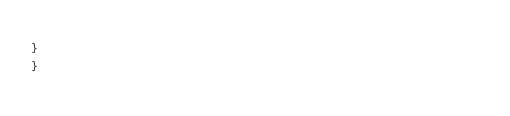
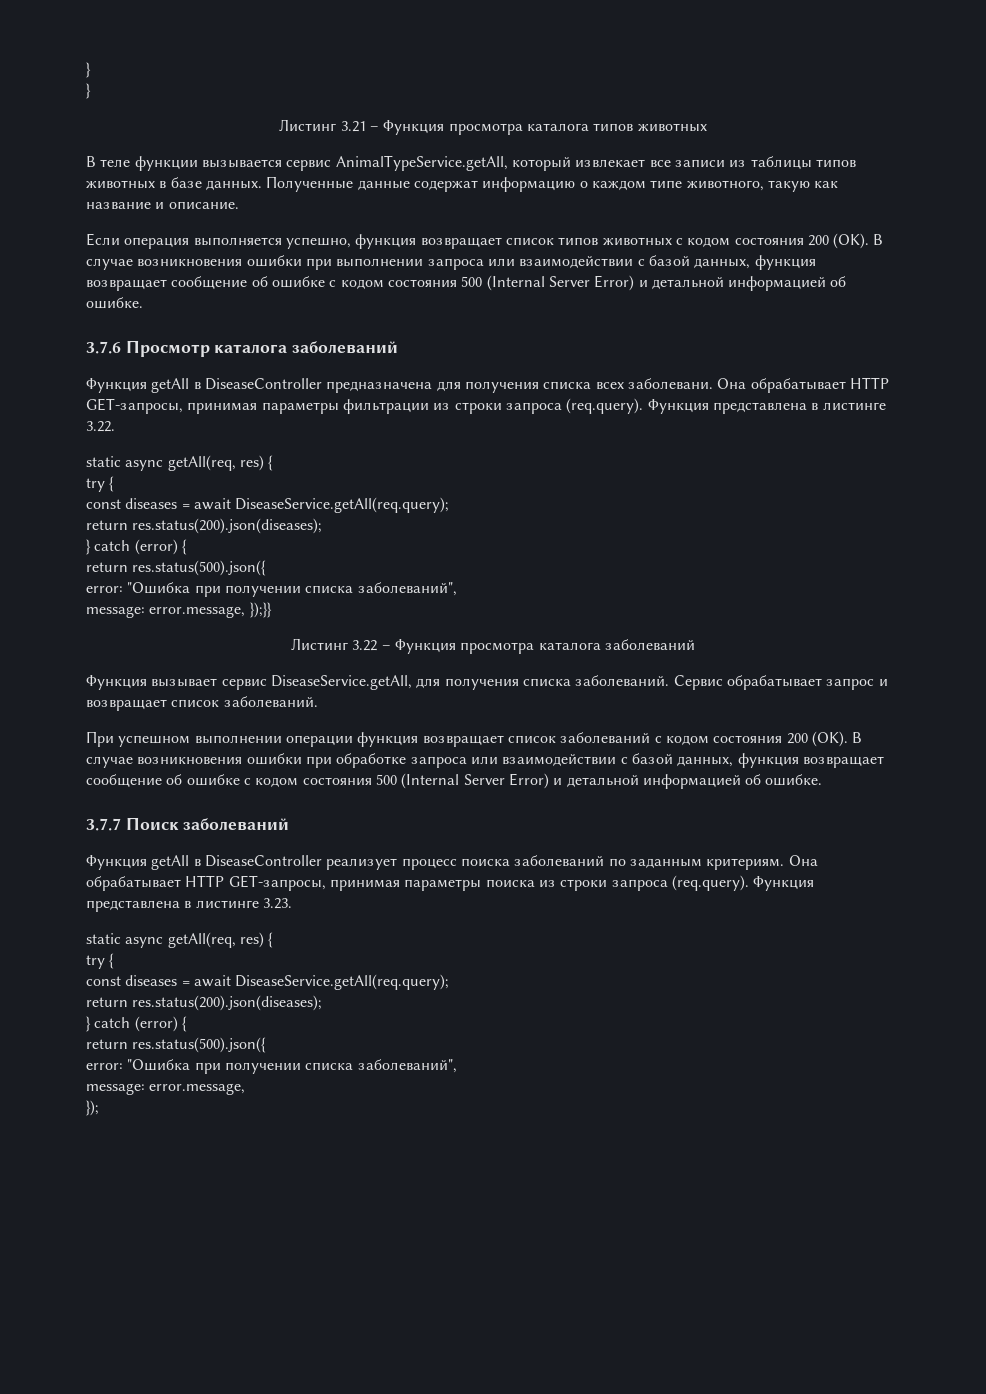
+ Листинг 3.21 – Функция просмотра каталога типов животных
+ В теле функции вызывается сервис AnimalTypeService.getAll, который извлекает все записи из таблицы типов животных в базе данных. Полученные данные содержат информацию о каждом типе животного, такую как название и описание.
+ Если операция выполняется успешно, функция возвращает список типов животных с кодом состояния 200 (OK). В случае возникновения ошибки при выполнении запроса или взаимодействии с базой данных, функция возвращает сообщение об ошибке с кодом состояния 500 (Internal Server Error) и детальной информацией об ошибке.
+ 3.7.6 Просмотр каталога заболеваний
+ Функция getAll в DiseaseController предназначена для получения списка всех заболевани. Она обрабатывает HTTP GET-запросы, принимая параметры фильтрации из строки запроса (req.query). Функция представлена в листинге 3.22.
+ static async getAll(req, res) {
+ try {
+ const diseases = await DiseaseService.getAll(req.query);
+ return res.status(200).json(diseases);
+ } catch (error) {
+ return res.status(500).json({
+ error: "Ошибка при получении списка заболеваний",
+ message: error.message, });}}
+ Листинг 3.22 – Функция просмотра каталога заболеваний
+ Функция вызывает сервис DiseaseService.getAll, для получения списка заболеваний. Сервис обрабатывает запрос и возвращает список заболеваний.
+ При успешном выполнении операции функция возвращает список заболеваний с кодом состояния 200 (OK). В случае возникновения ошибки при обработке запроса или взаимодействии с базой данных, функция возвращает сообщение об ошибке с кодом состояния 500 (Internal Server Error) и детальной информацией об ошибке.
+ 3.7.7 Поиск заболеваний
+ Функция getAll в DiseaseController реализует процесс поиска заболеваний по заданным критериям. Она обрабатывает HTTP GET-запросы, принимая параметры поиска из строки запроса (req.query). Функция представлена в листинге 3.23.
+ static async getAll(req, res) {
+ try {
+ const diseases = await DiseaseService.getAll(req.query);
+ return res.status(200).json(diseases);
+ } catch (error) {
+ return res.status(500).json({
+ error: "Ошибка при получении списка заболеваний",
+ message: error.message,
+ });

